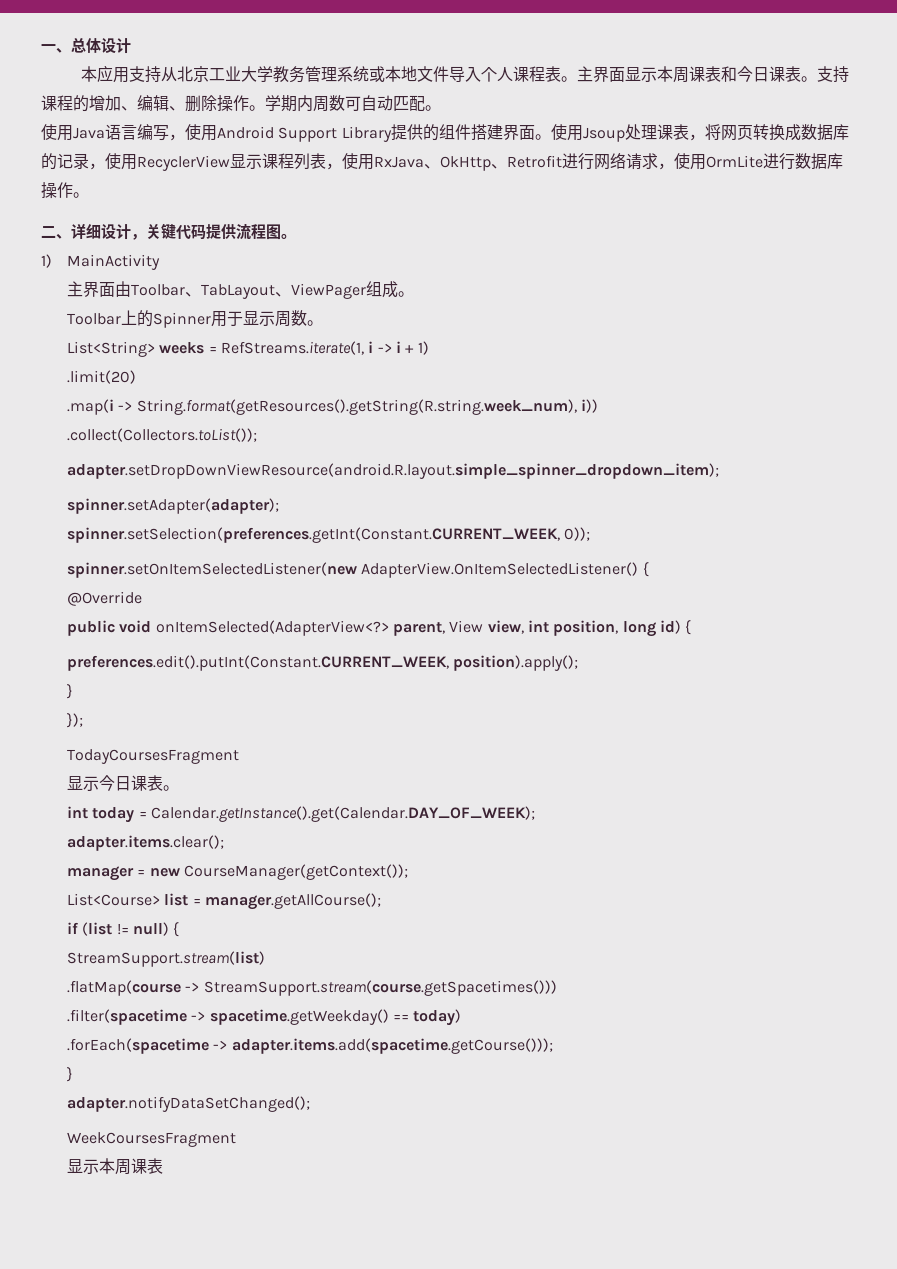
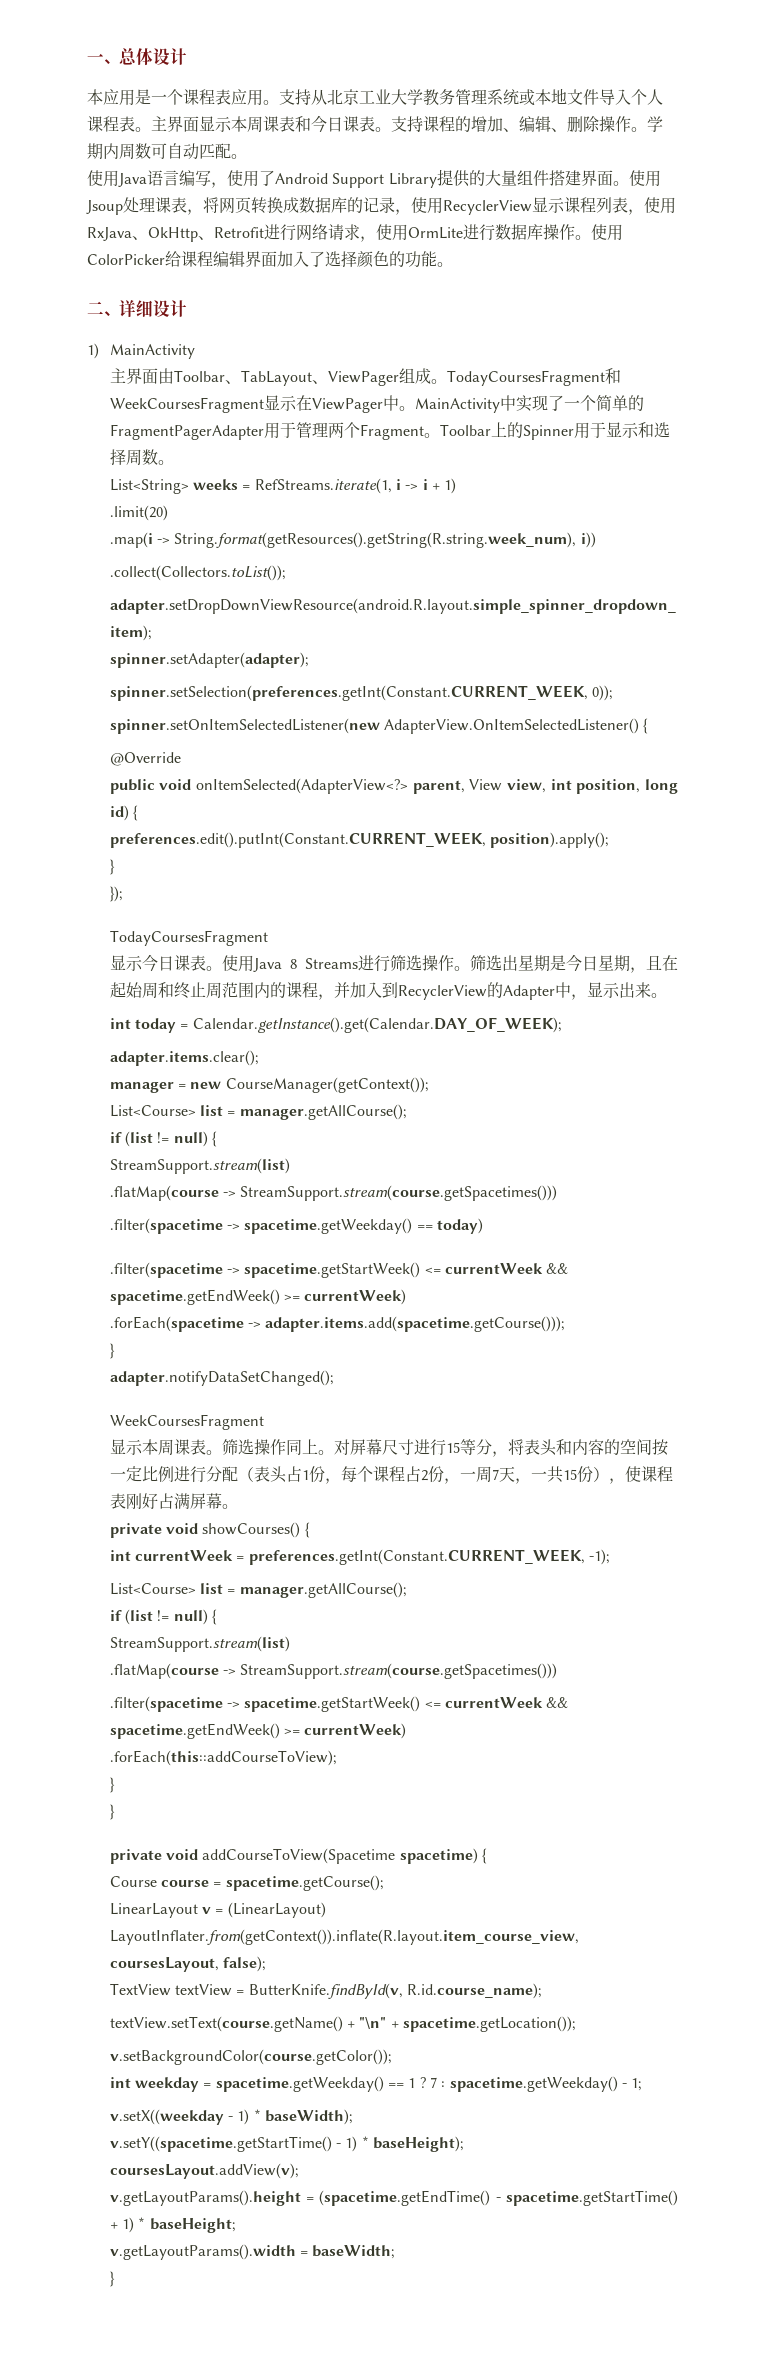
- 本应用支持从北京工业大学教务管理系统或本地文件导入个人课程表。
+ 本应用是一个课程表应用。支持从北京工业大学教务管理系统或本地文件导入个人课程表。
- 使用Java语言编写，使用Android Support Library提供的组件搭建界面。
+ 使用Java语言编写，使用了Android Support Library提供的大量组件搭建界面。
- 使用Jsoup处理课表，将网页转换成数据库的记录，使用RecyclerView显示课程列表，使用RxJava、OkHttp、Retrofit进行网络请求，使用OrmLite进行数据库操作。
- 二、详细设计，关键代码提供流程图。
+ 使用Jsoup处理课表，将网页转换成数据库的记录，使用RecyclerView显示课程列表，使用RxJava、OkHttp、Retrofit进行网络请求，使用OrmLite进行数据库操作。使用ColorPicker给课程编辑界面加入了选择颜色的功能。
+ 二、详细设计
- 主界面由Toolbar、TabLayout、ViewPager组成。
- Toolbar上的Spinner用于显示周数。
+ 主界面由Toolbar、TabLayout、ViewPager组成。TodayCoursesFragment和WeekCoursesFragment显示在ViewPager中。MainActivity中实现了一个简单的FragmentPagerAdapter用于管理两个Fragment。Toolbar上的Spinner用于显示和选择周数。
+ 使用Java 8 Streams进行筛选操作。筛选出星期是今日星期，且在起始周和终止周范围内的课程，并加入到RecyclerView的Adapter中，显示出来。
  .filter(spacetime -> spacetime.getWeekday() == today)
+ .filter(spacetime -> spacetime.getStartWeek() <= currentWeek && spacetime.getEndWeek() >= currentWeek)
  adapter.notifyDataSetChanged();
  WeekCoursesFragment
- 显示本周课表
+ 显示本周课表。筛选操作同上。对屏幕尺寸进行15等分，将表头和内容的空间按一定比例进行分配（表头占1份，每个课程占2份，一周7天，一共15份），使课程表刚好占满屏幕。
+ private void showCourses() {
+ int currentWeek = preferences.getInt(Constant.CURRENT_WEEK, -1);
+ List<Course> list = manager.getAllCourse();
+ if (list != null) {
+ StreamSupport.stream(list)
+ .flatMap(course -> StreamSupport.stream(course.getSpacetimes()))
+ .filter(spacetime -> spacetime.getStartWeek() <= currentWeek && spacetime.getEndWeek() >= currentWeek)
+ .forEach(this::addCourseToView);
+ }
+ }
+ private void addCourseToView(Spacetime spacetime) {
+ Course course = spacetime.getCourse();
+ LinearLayout v = (LinearLayout) LayoutInflater.from(getContext()).inflate(R.layout.item_course_view, coursesLayout, false);
+ TextView textView = ButterKnife.findById(v, R.id.course_name);
+ textView.setText(course.getName() + "\n" + spacetime.getLocation());
+ v.setBackgroundColor(course.getColor());
+ int weekday = spacetime.getWeekday() == 1 ? 7 : spacetime.getWeekday() - 1;
+ v.setX((weekday - 1) * baseWidth);
+ v.setY((spacetime.getStartTime() - 1) * baseHeight);
+ coursesLayout.addView(v);
+ v.getLayoutParams().height = (spacetime.getEndTime() - spacetime.getStartTime() + 1) * baseHeight;
+ v.getLayoutParams().width = baseWidth;
+ }

